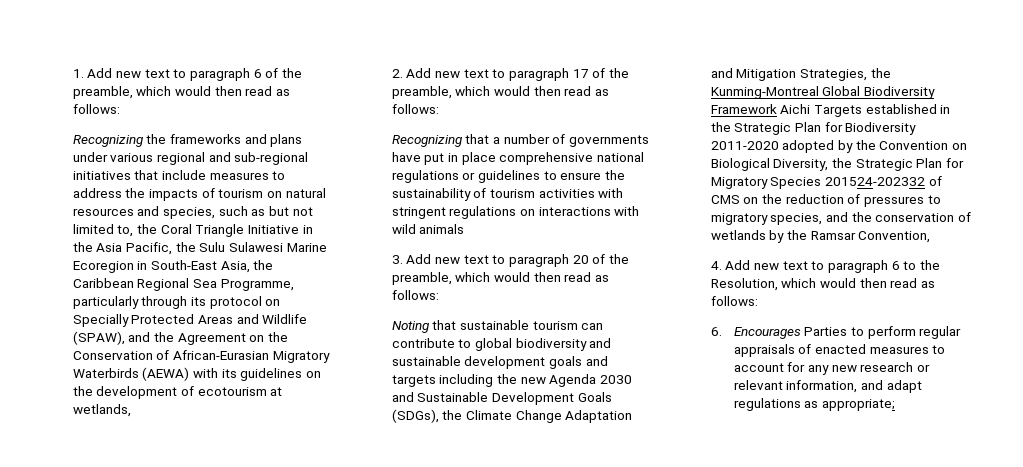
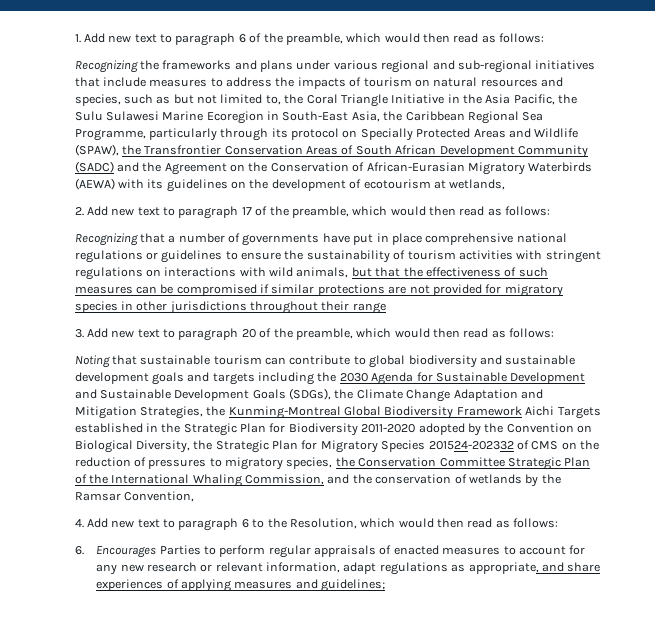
- Recognizing the frameworks and plans under various regional and sub-regional initiatives that include measures to address the impacts of tourism on natural resources and species, such as but not limited to, the Coral Triangle Initiative in the Asia Pacific, the Sulu Sulawesi Marine Ecoregion in South-East Asia, the Caribbean Regional Sea Programme, particularly through its protocol on Specially Protected Areas and Wildlife (SPAW), and the Agreement on the Conservation of African-Eurasian Migratory Waterbirds (AEWA) with its guidelines on the development of ecotourism at wetlands,
+ Recognizing the frameworks and plans under various regional and sub-regional initiatives that include measures to address the impacts of tourism on natural resources and species, such as but not limited to, the Coral Triangle Initiative in the Asia Pacific, the Sulu Sulawesi Marine Ecoregion in South-East Asia, the Caribbean Regional Sea Programme, particularly through its protocol on Specially Protected Areas and Wildlife (SPAW), the Transfrontier Conservation Areas of South African Development Community (SADC) and the Agreement on the Conservation of African-Eurasian Migratory Waterbirds (AEWA) with its guidelines on the development of ecotourism at wetlands,
- Recognizing that a number of governments have put in place comprehensive national regulations or guidelines to ensure the sustainability of tourism activities with stringent regulations on interactions with wild animals
+ Recognizing that a number of governments have put in place comprehensive national regulations or guidelines to ensure the sustainability of tourism activities with stringent regulations on interactions with wild animals, but that the effectiveness of such measures can be compromised if similar protections are not provided for migratory species in other jurisdictions throughout their range
- Noting that sustainable tourism can contribute to global biodiversity and sustainable development goals and targets including the new Agenda 2030 and Sustainable Development Goals (SDGs), the Climate Change Adaptation and Mitigation Strategies, the Kunming-Montreal Global Biodiversity Framework Aichi Targets established in the Strategic Plan for Biodiversity 2011-2020 adopted by the Convention on Biological Diversity, the Strategic Plan for Migratory Species 201524-202332 of CMS on the reduction of pressures to migratory species, and the conservation of wetlands by the Ramsar Convention,
+ Noting that sustainable tourism can contribute to global biodiversity and sustainable development goals and targets including the 2030 Agenda for Sustainable Development and Sustainable Development Goals (SDGs), the Climate Change Adaptation and Mitigation Strategies, the Kunming-Montreal Global Biodiversity Framework Aichi Targets established in the Strategic Plan for Biodiversity 2011-2020 adopted by the Convention on Biological Diversity, the Strategic Plan for Migratory Species 201524-202332 of CMS on the reduction of pressures to migratory species, the Conservation Committee Strategic Plan of the International Whaling Commission, and the conservation of wetlands by the Ramsar Convention,
- 6. Encourages Parties to perform regular appraisals of enacted measures to account for any new research or relevant information, and adapt regulations as appropriate;
+ 6. Encourages Parties to perform regular appraisals of enacted measures to account for any new research or relevant information, adapt regulations as appropriate, and share experiences of applying measures and guidelines;

